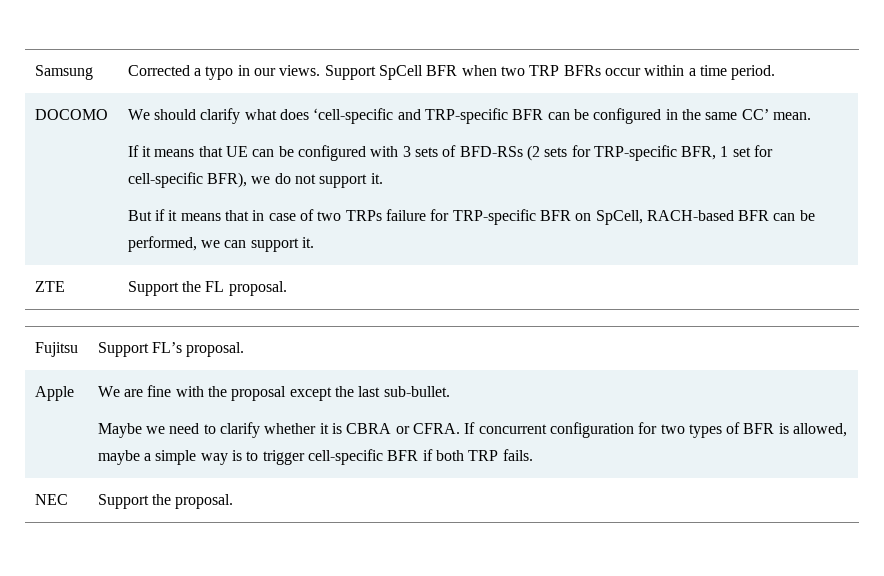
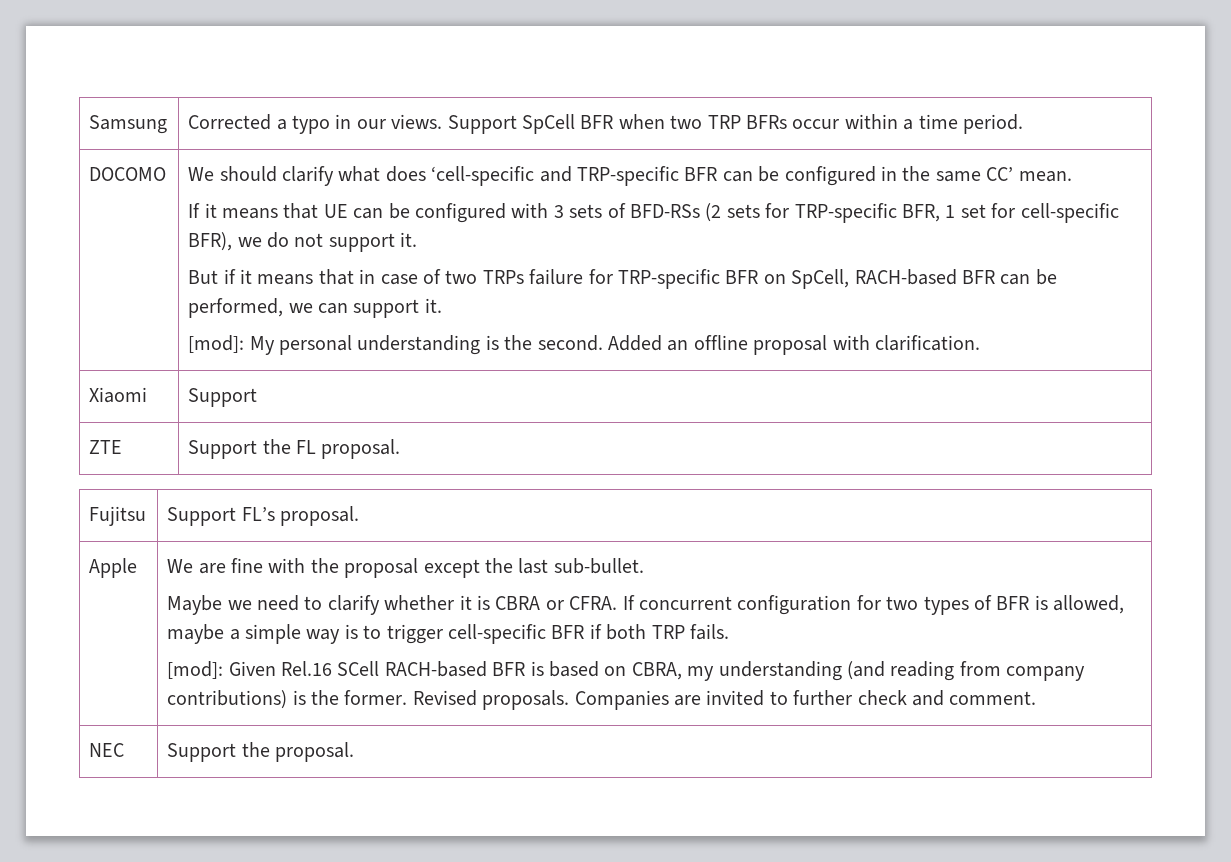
+ [mod]: My personal understanding is the second. Added an offline proposal with clarification.
+ Xiaomi | Support
+ [mod]: Given Rel.16 SCell RACH-based BFR is based on CBRA, my understanding (and reading from company contributions) is the former. Revised proposals. Companies are invited to further check and comment.

